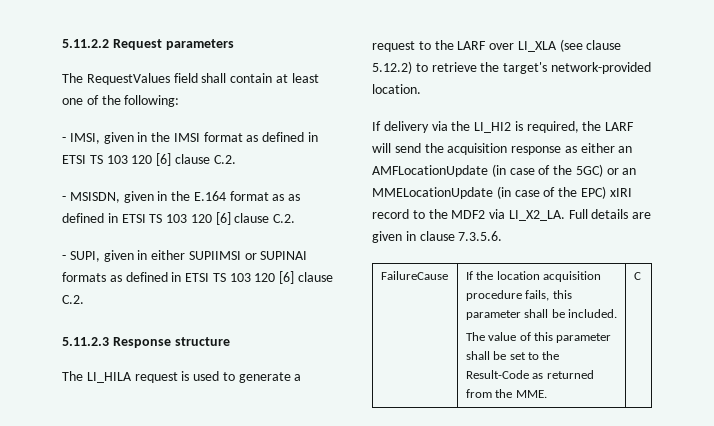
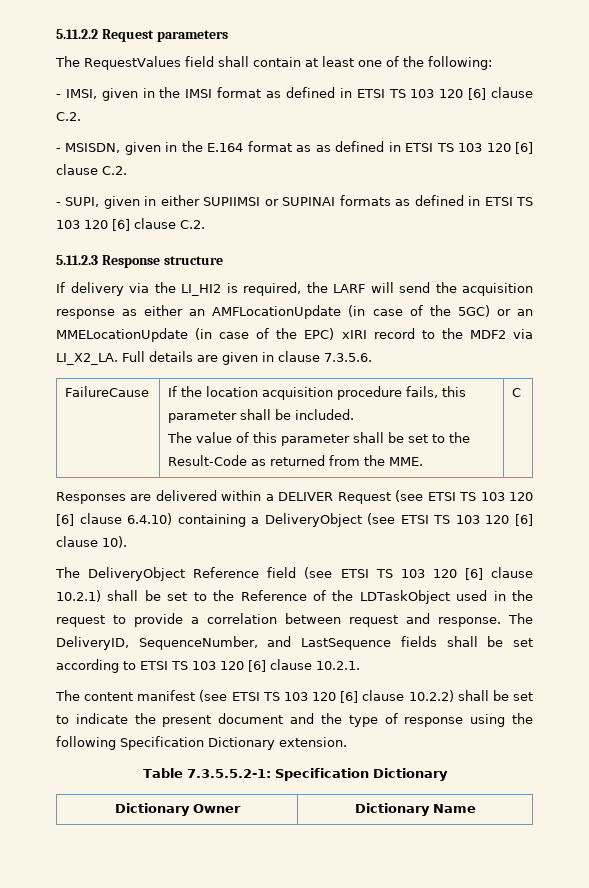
- The LI_HILA request is used to generate a request to the LARF over LI_XLA (see clause 5.12.2) to retrieve the target's network-provided location.
+ Responses are delivered within a DELIVER Request (see ETSI TS 103 120 [6] clause 6.4.10) containing a DeliveryObject (see ETSI TS 103 120 [6] clause 10).
+ The DeliveryObject Reference field (see ETSI TS 103 120 [6] clause 10.2.1) shall be set to the Reference of the LDTaskObject used in the request to provide a correlation between request and response. The DeliveryID, SequenceNumber, and LastSequence fields shall be set according to ETSI TS 103 120 [6] clause 10.2.1.
+ The content manifest (see ETSI TS 103 120 [6] clause 10.2.2) shall be set to indicate the present document and the type of response using the following Specification Dictionary extension.
+ Table 7.3.5.5.2-1: Specification Dictionary
+ Dictionary Owner | Dictionary Name

